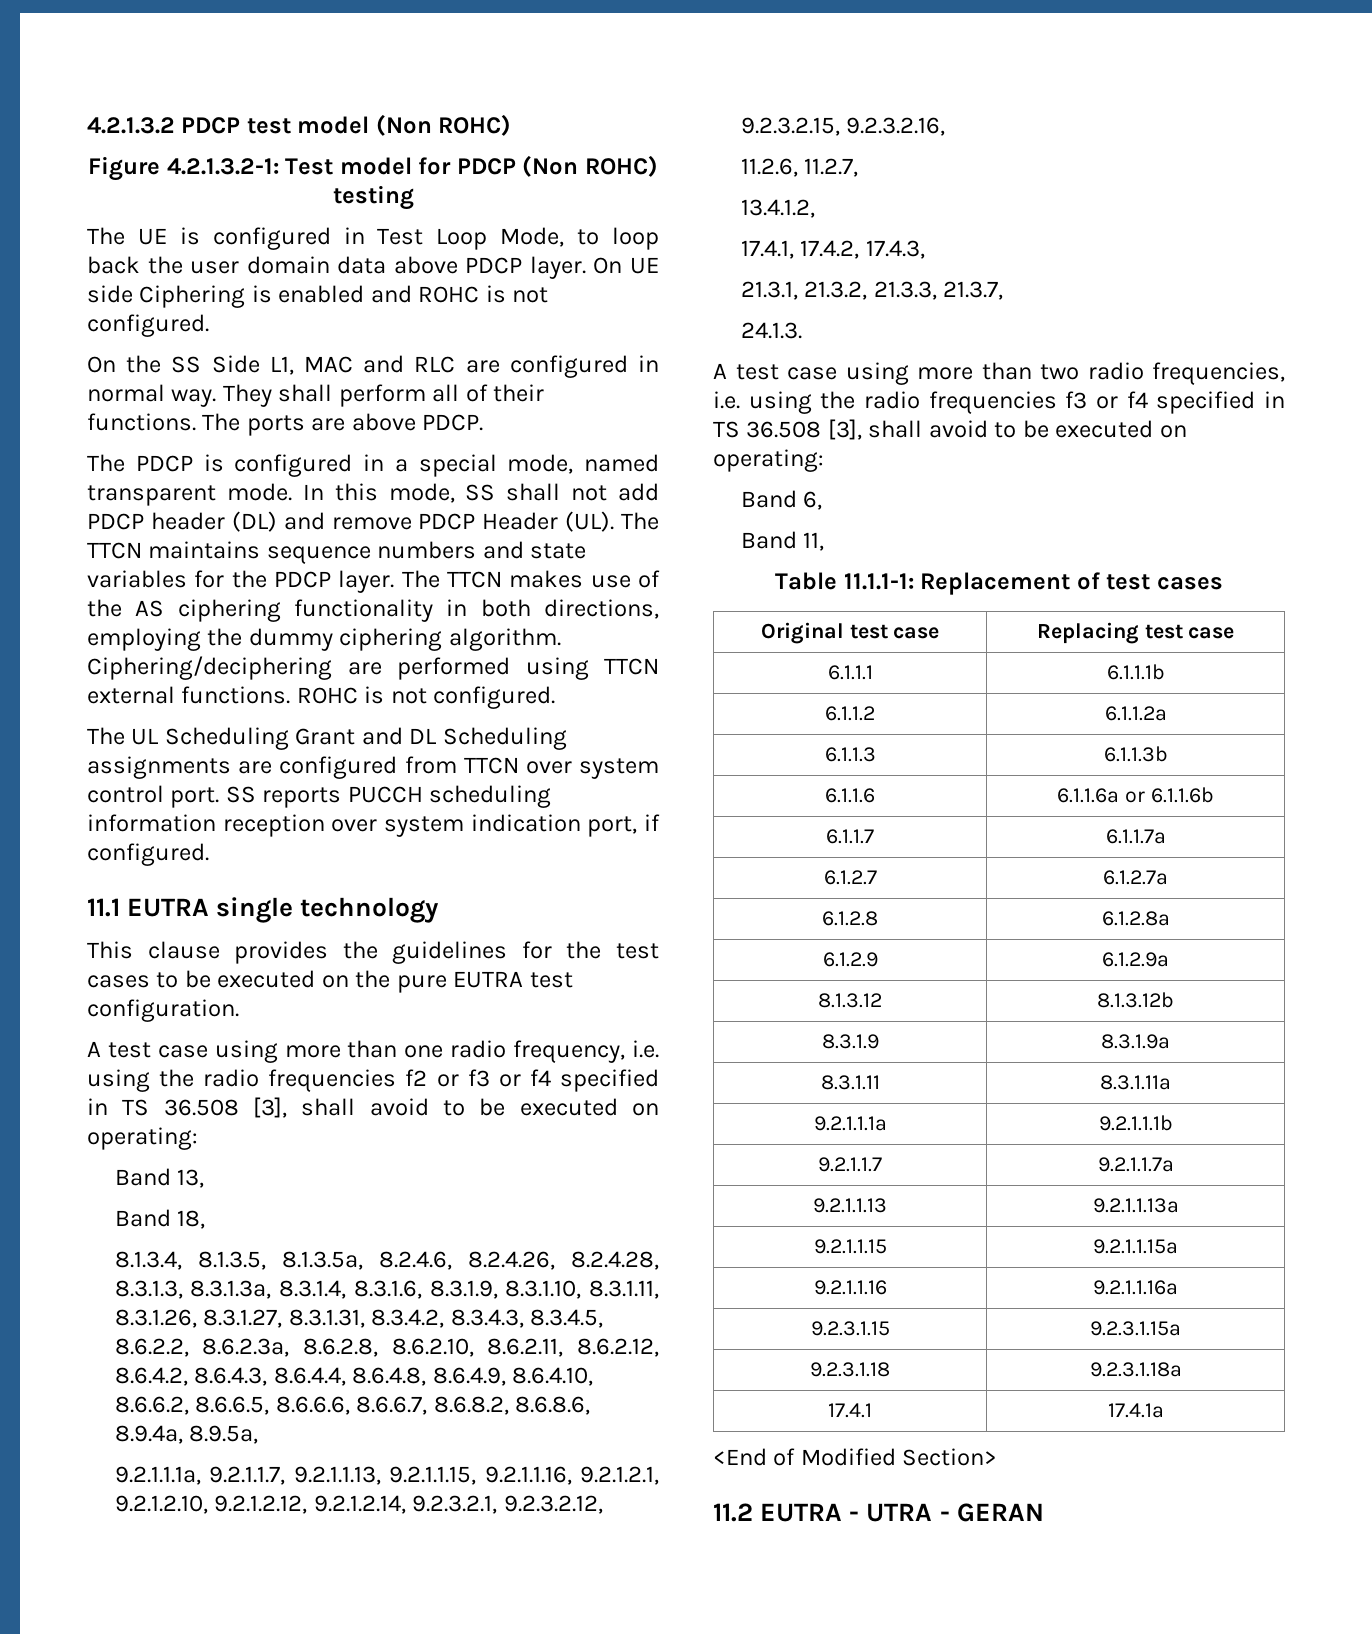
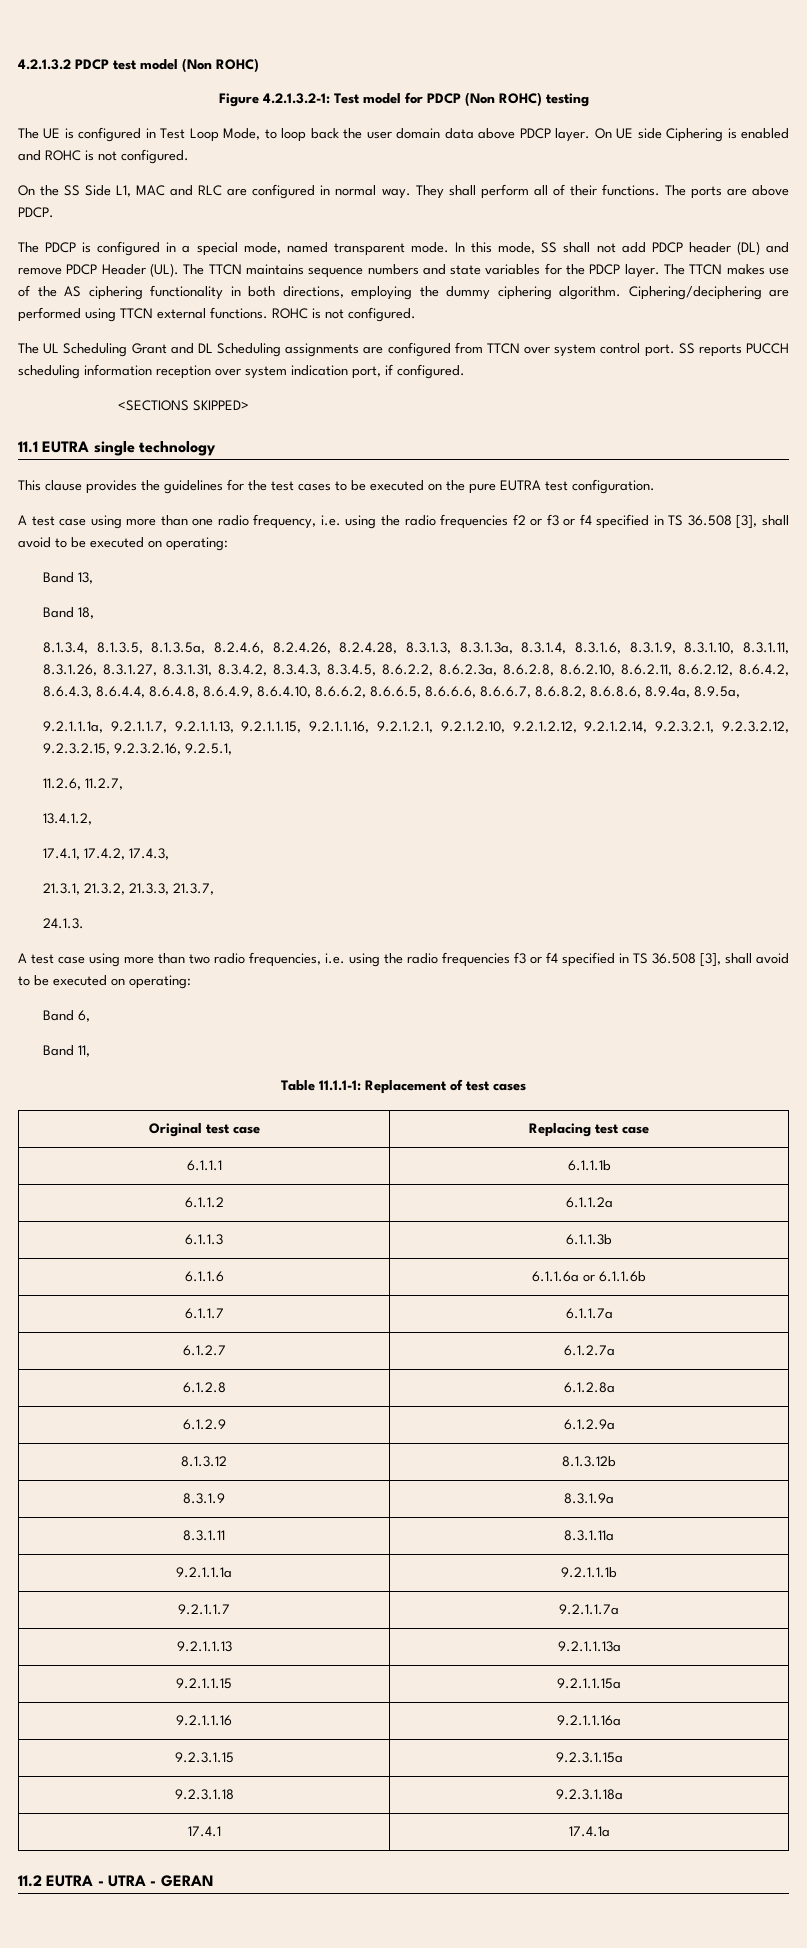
+ <SECTIONS SKIPPED>
- 9.2.1.1.1a, 9.2.1.1.7, 9.2.1.1.13, 9.2.1.1.15, 9.2.1.1.16, 9.2.1.2.1, 9.2.1.2.10, 9.2.1.2.12, 9.2.1.2.14, 9.2.3.2.1, 9.2.3.2.12, 9.2.3.2.15, 9.2.3.2.16,
+ 9.2.1.1.1a, 9.2.1.1.7, 9.2.1.1.13, 9.2.1.1.15, 9.2.1.1.16, 9.2.1.2.1, 9.2.1.2.10, 9.2.1.2.12, 9.2.1.2.14, 9.2.3.2.1, 9.2.3.2.12, 9.2.3.2.15, 9.2.3.2.16, 9.2.5.1,
- <End of Modified Section>

